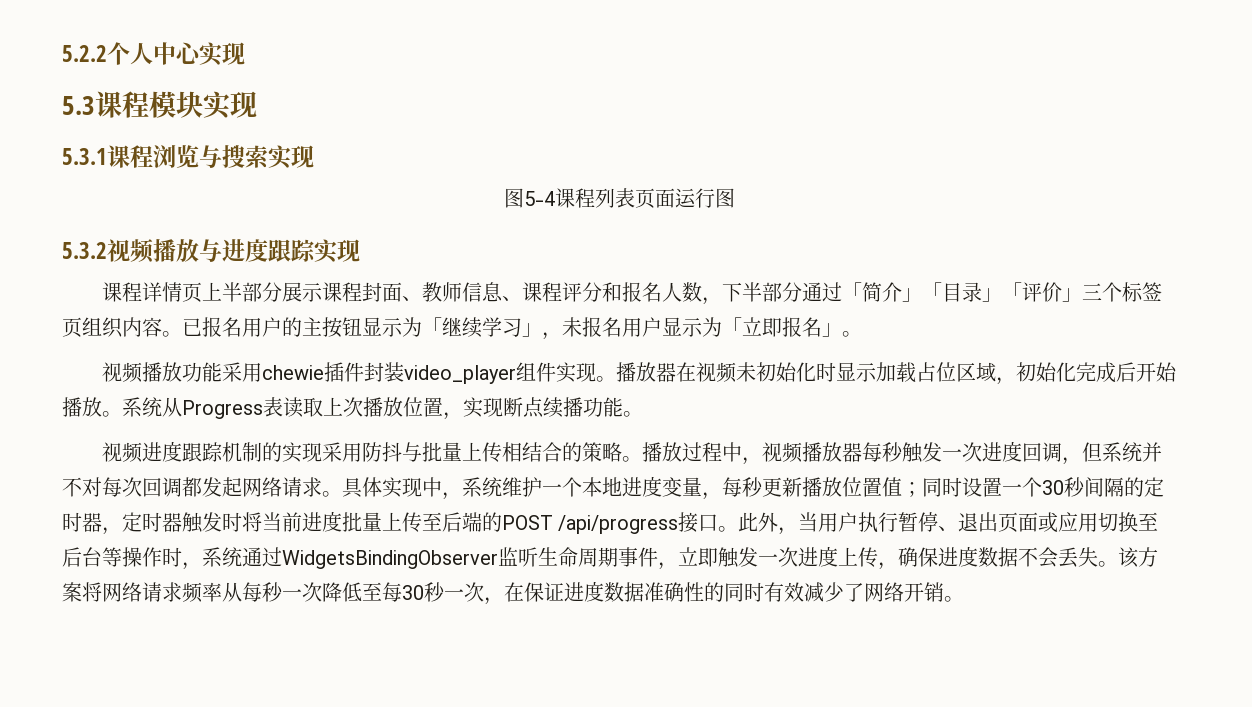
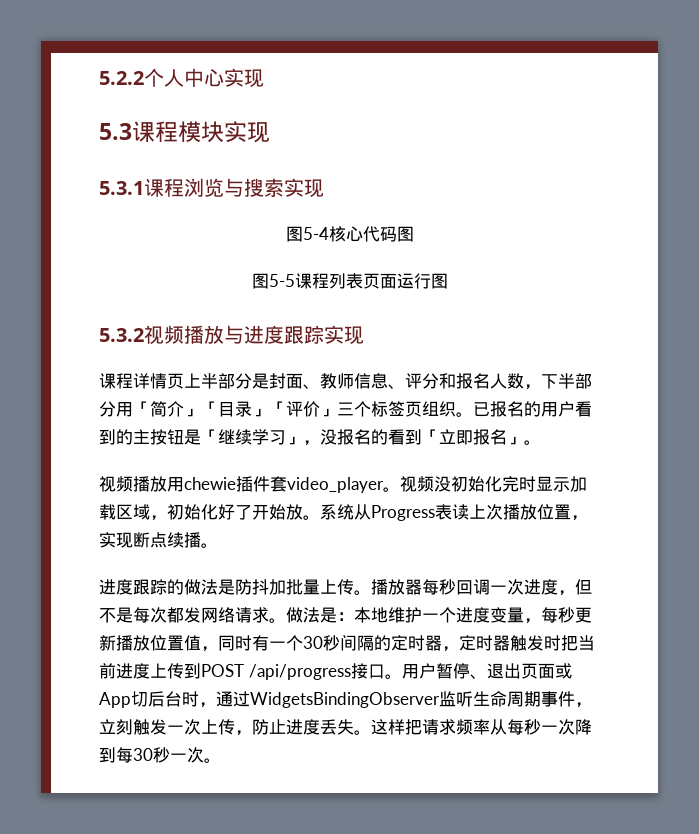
- 图5-4课程列表页面运行图
+ 图5-4核心代码图
+ 图5-5课程列表页面运行图
- 课程详情页上半部分展示课程封面、教师信息、课程评分和报名人数，下半部分通过「简介」「目录」「评价」三个标签页组织内容。
+ 课程详情页上半部分是封面、教师信息、评分和报名人数，下半部分用「简介」「目录」「评价」三个标签页组织。
- 已报名用户的主按钮显示为「继续学习」，未报名用户显示为「立即报名」。
+ 已报名的用户看到的主按钮是「继续学习」，没报名的看到「立即报名」。
- 视频播放功能采用chewie插件封装video_player组件实现。播放器在视频未初始化时显示加载占位区域，初始化完成后开始播放。
+ 视频播放用chewie插件套video_player。视频没初始化完时显示加载区域，初始化好了开始放。
- 系统从Progress表读取上次播放位置，实现断点续播功能。
- 视频进度跟踪机制的实现采用防抖与批量上传相结合的策略。播放过程中，视频播放器每秒触发一次进度回调，但系统并不对每次回调都发起网络请求。具体实现中，系统维护一个本地进度变量，每秒更新播放位置值；同时设置一个30秒间隔的定时器，定时器触发时将当前进度批量上传至后端的POST /api/progress接口。此外，当用户执行暂停、退出页面或应用切换至后台等操作时，系统通过WidgetsBindingObserver监听生命周期事件，立即触发一次进度上传，确保进度数据不会丢失。该方案将网络请求频率从每秒一次降低至每30秒一次，在保证进度数据准确性的同时有效减少了网络开销。
+ 系统从Progress表读上次播放位置，实现断点续播。
+ 进度跟踪的做法是防抖加批量上传。播放器每秒回调一次进度，但不是每次都发网络请求。做法是：本地维护一个进度变量，每秒更新播放位置值，同时有一个30秒间隔的定时器，定时器触发时把当前进度上传到POST /api/progress接口。用户暂停、退出页面或App切后台时，通过WidgetsBindingObserver监听生命周期事件，立刻触发一次上传，防止进度丢失。这样把请求频率从每秒一次降到每30秒一次。

